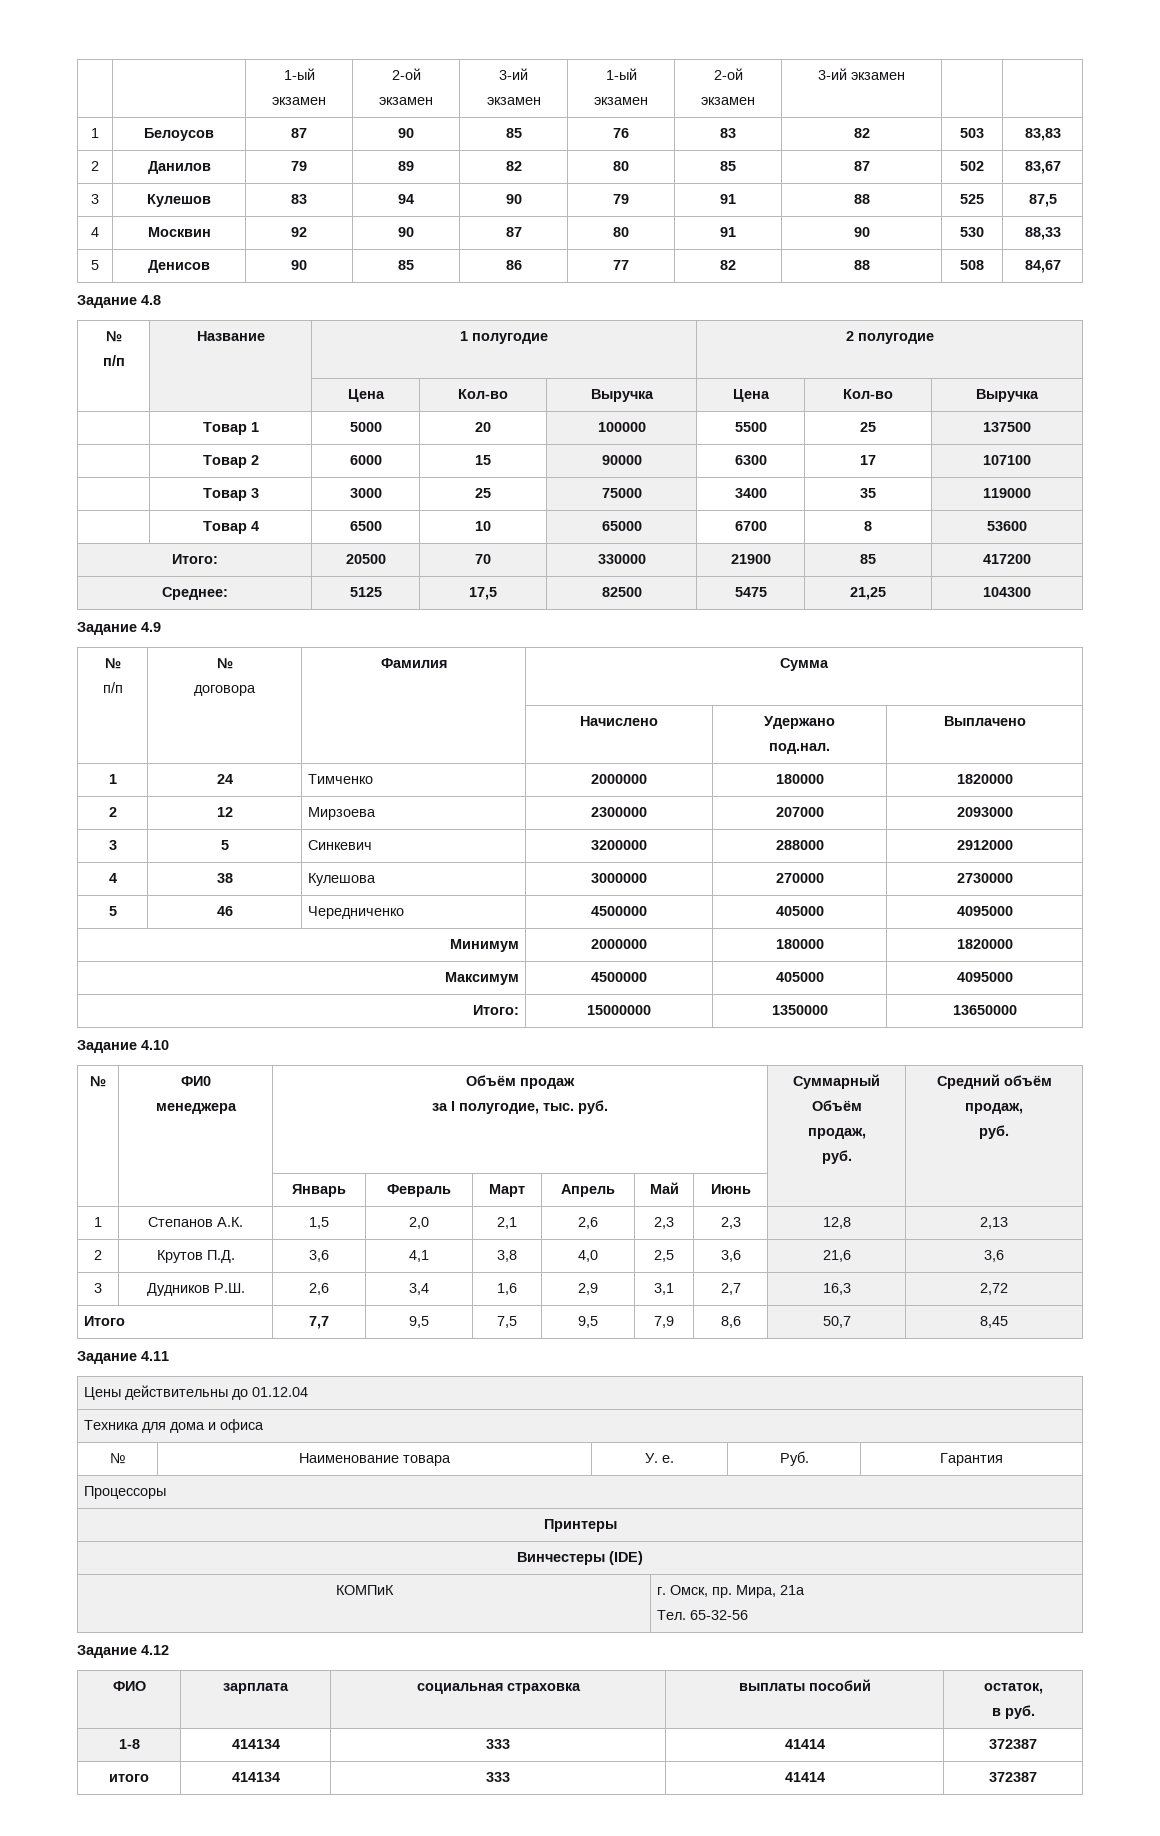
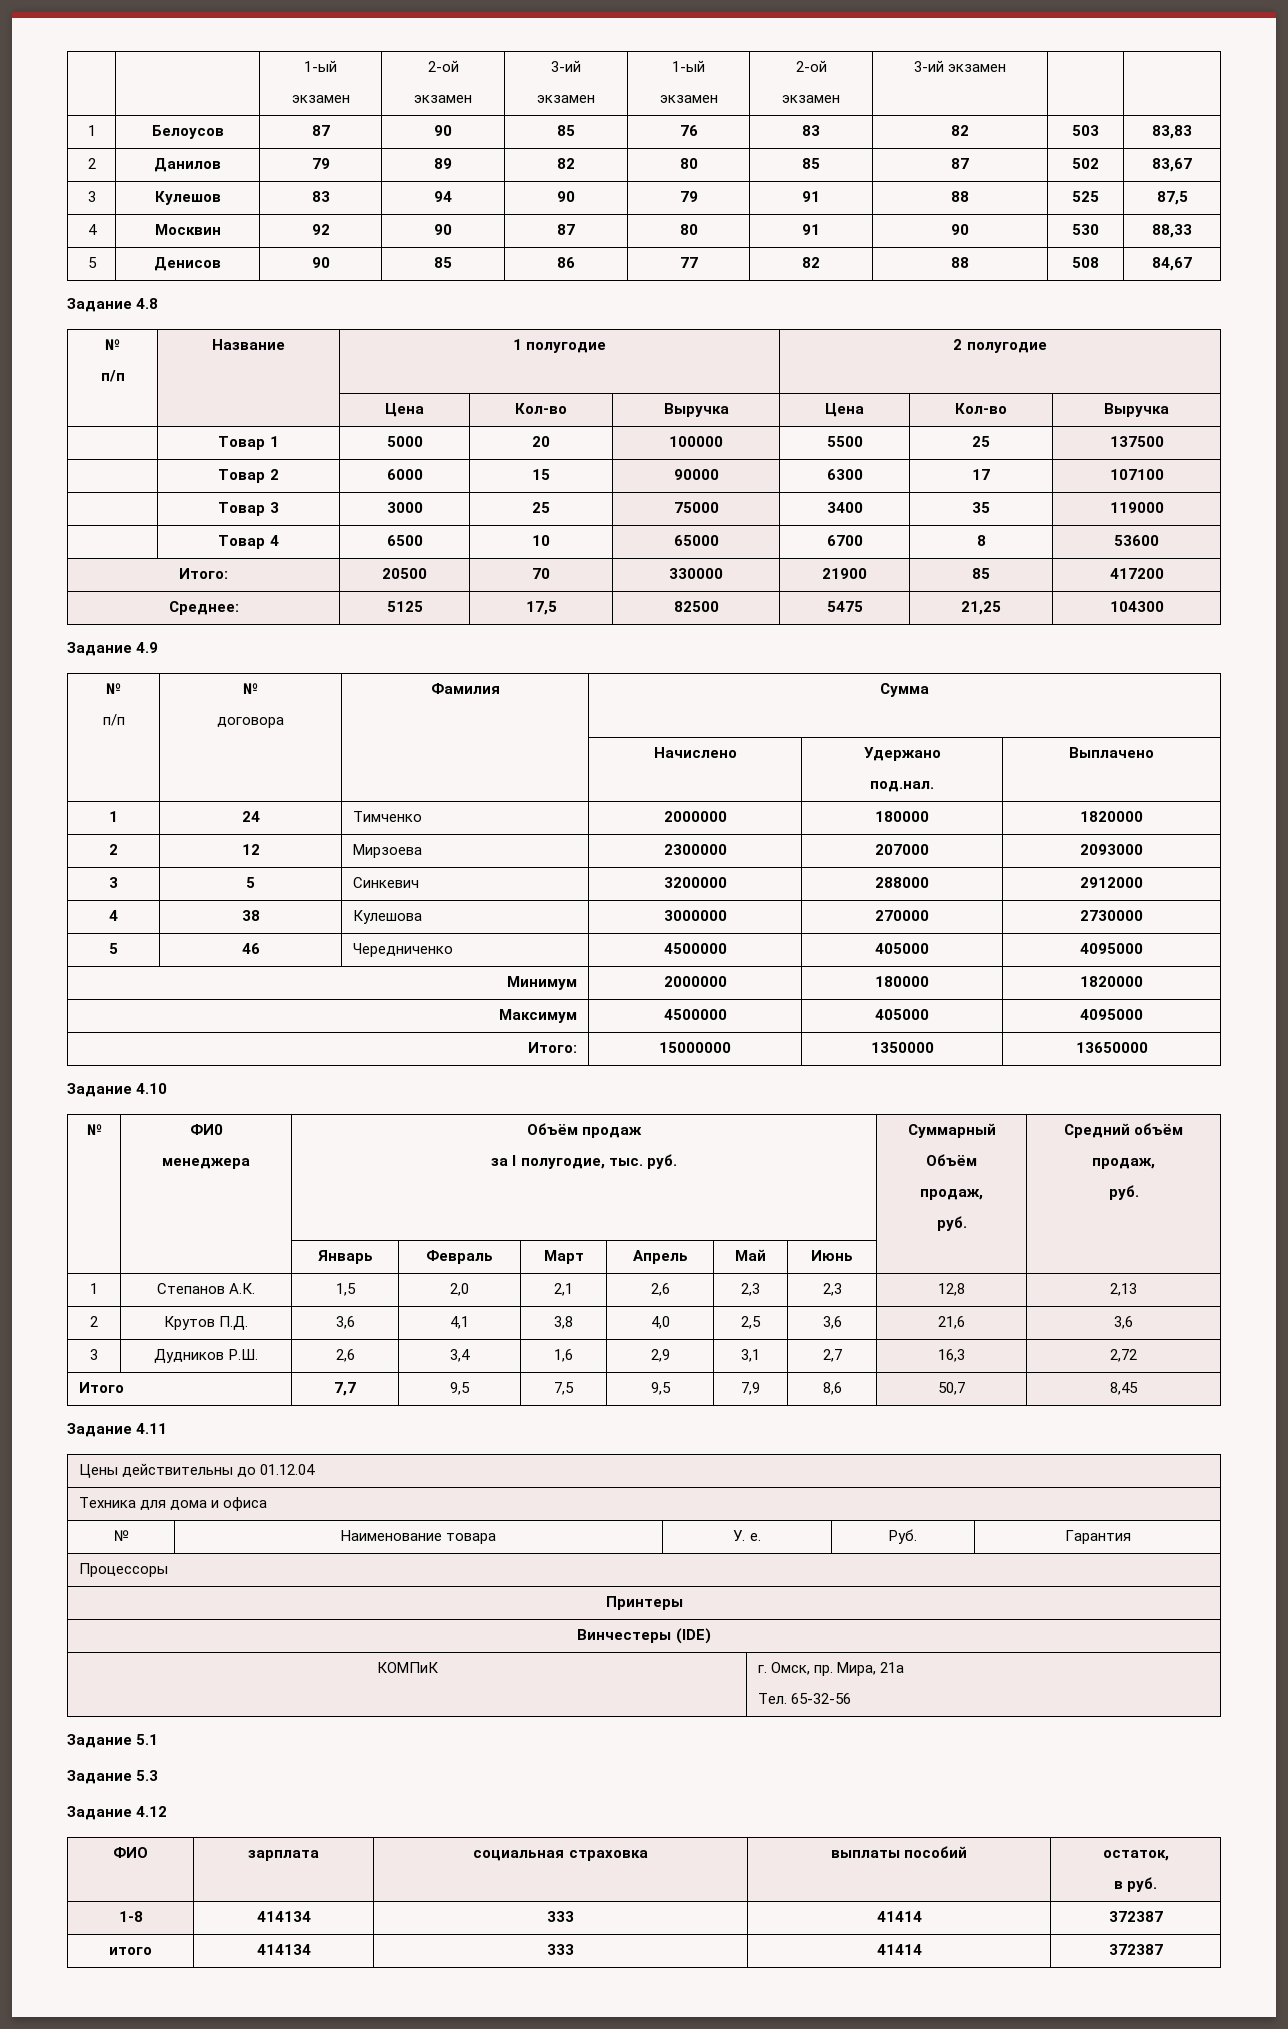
+ Задание 5.1
+ Задание 5.3

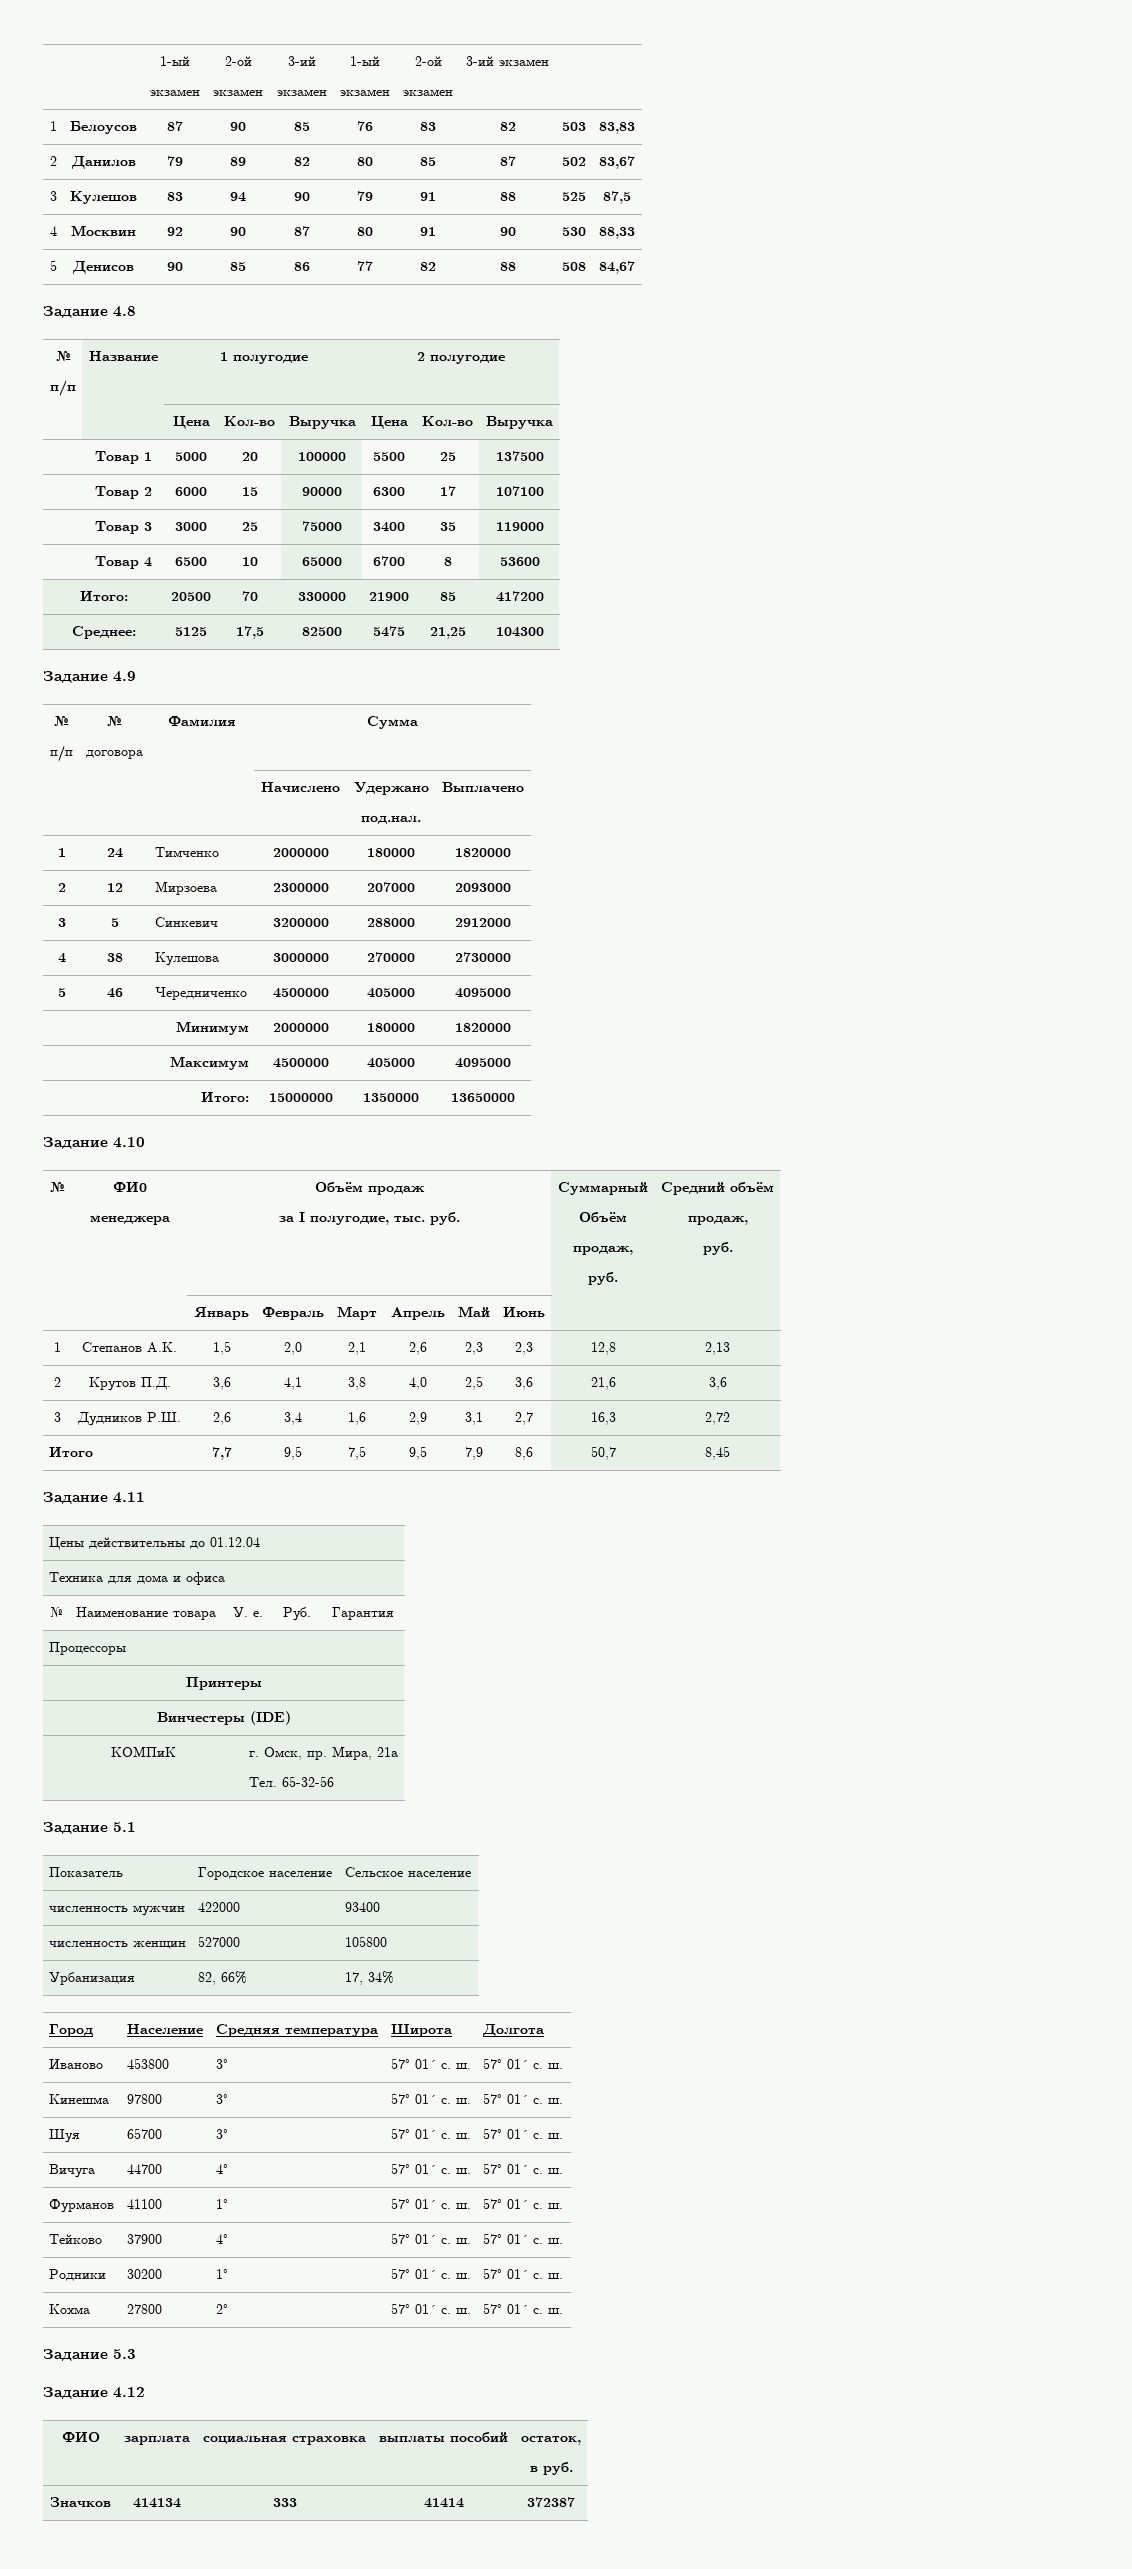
+ Показатель | Городское население | Сельское население
+ численность мужчин | 422000 | 93400
+ численность женщин | 527000 | 105800
+ Урбанизация | 82, 66% | 17, 34%
+ Город | Население | Средняя температура | Широта | Долгота
+ Иваново | 453800 | 3° | 57° 01´ с. ш. | 57° 01´ с. ш.
+ Кинешма | 97800 | 3° | 57° 01´ с. ш. | 57° 01´ с. ш.
+ Шуя | 65700 | 3° | 57° 01´ с. ш. | 57° 01´ с. ш.
+ Вичуга | 44700 | 4° | 57° 01´ с. ш. | 57° 01´ с. ш.
+ Фурманов | 41100 | 1° | 57° 01´ с. ш. | 57° 01´ с. ш.
+ Тейково | 37900 | 4° | 57° 01´ с. ш. | 57° 01´ с. ш.
+ Родники | 30200 | 1° | 57° 01´ с. ш. | 57° 01´ с. ш.
+ Кохма | 27800 | 2° | 57° 01´ с. ш. | 57° 01´ с. ш.
- 1-8 | 414134 | 333 | 41414 | 372387
- итого | 414134 | 333 | 41414 | 372387
+ Значков | 414134 | 333 | 41414 | 372387

